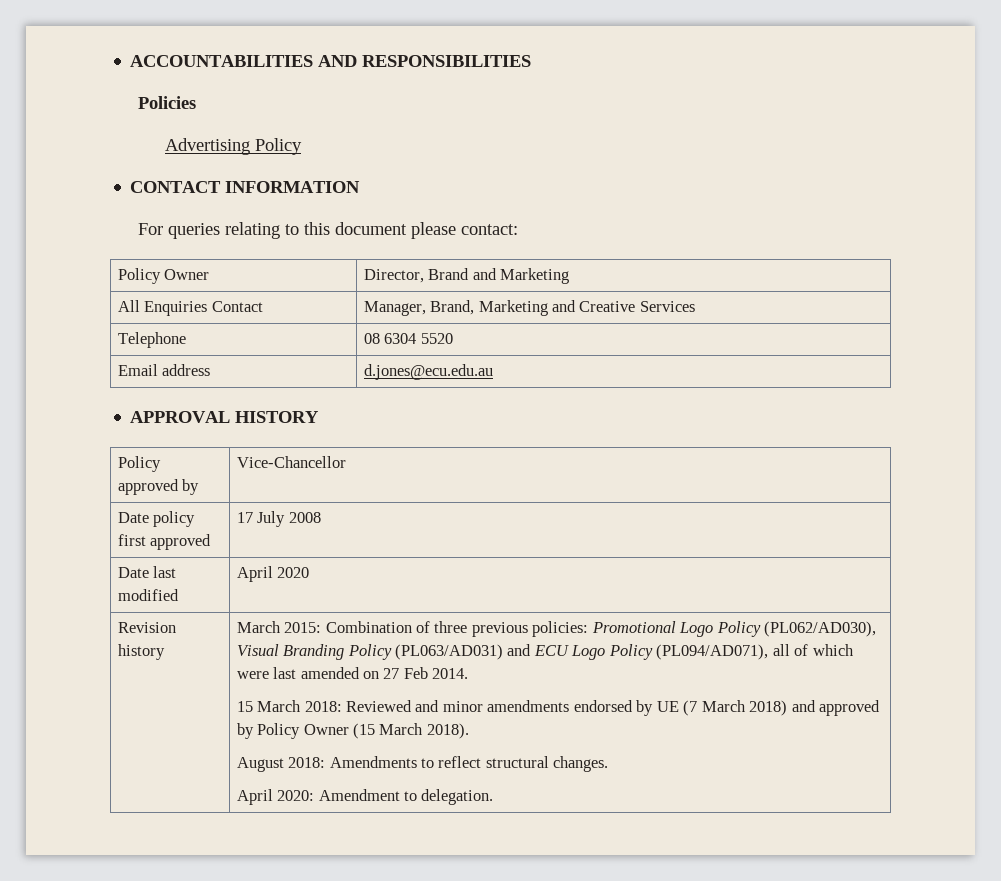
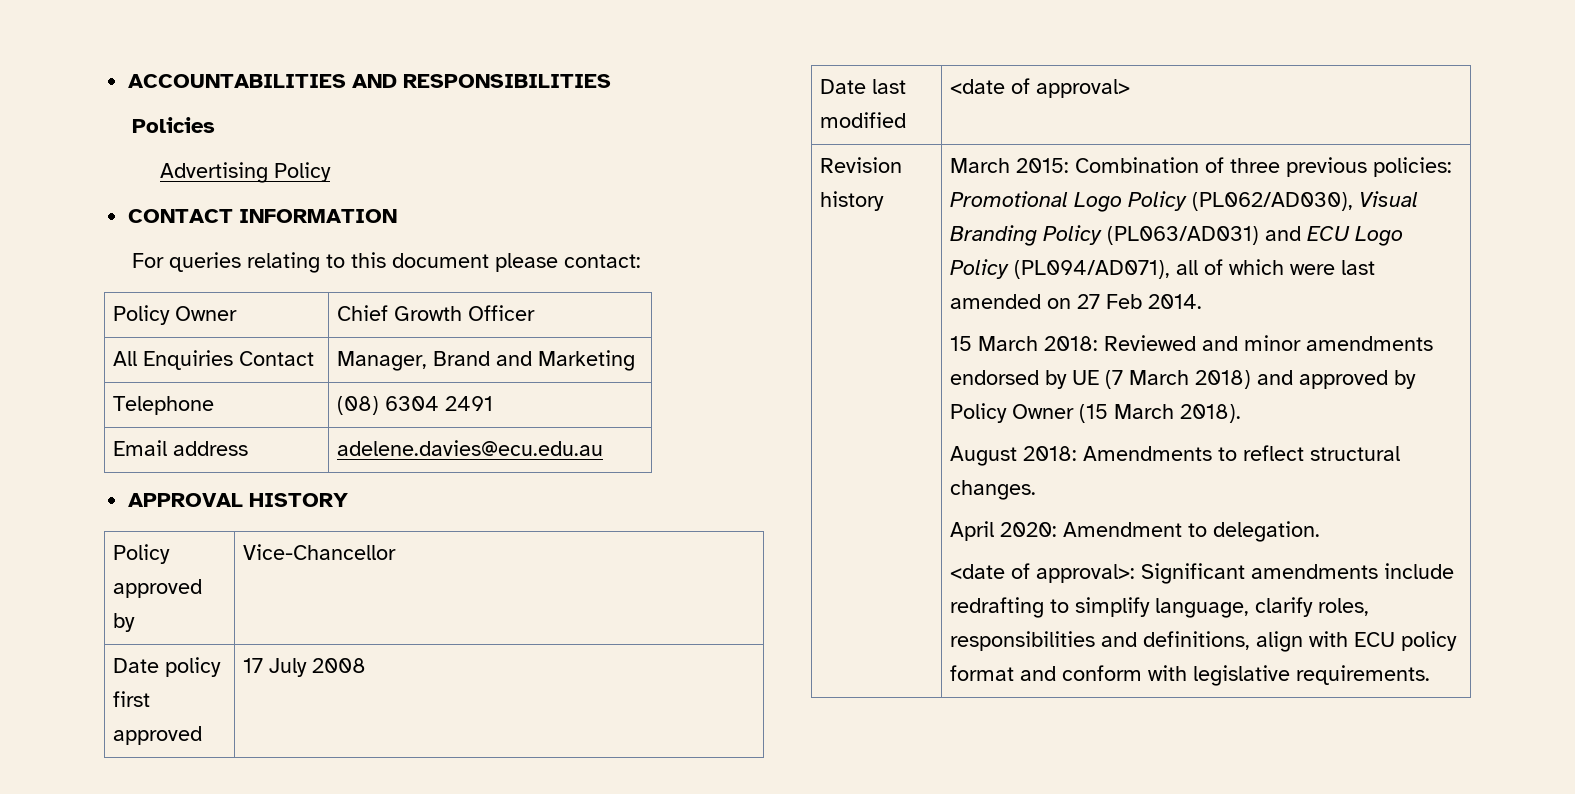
- Policy Owner | Director, Brand and Marketing
+ Policy Owner | Chief Growth Officer
- All Enquiries Contact | Manager, Brand, Marketing and Creative Services
- Telephone | 08 6304 5520
+ All Enquiries Contact | Manager, Brand and Marketing
+ Telephone | (08) 6304 2491
- Email address | d.jones@ecu.edu.au
+ Email address | adelene.davies@ecu.edu.au
- Date last modified | April 2020
+ Date last modified | <date of approval>
+ <date of approval>: Significant amendments include redrafting to simplify language, clarify roles, responsibilities and definitions, align with ECU policy format and conform with legislative requirements.

